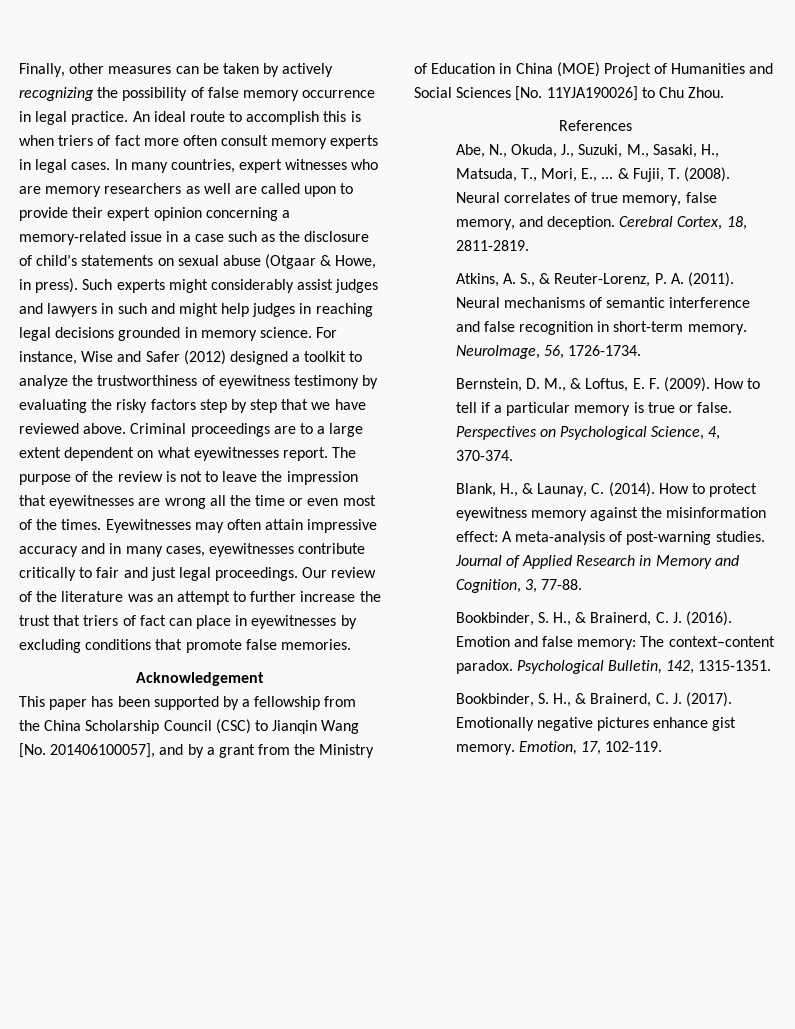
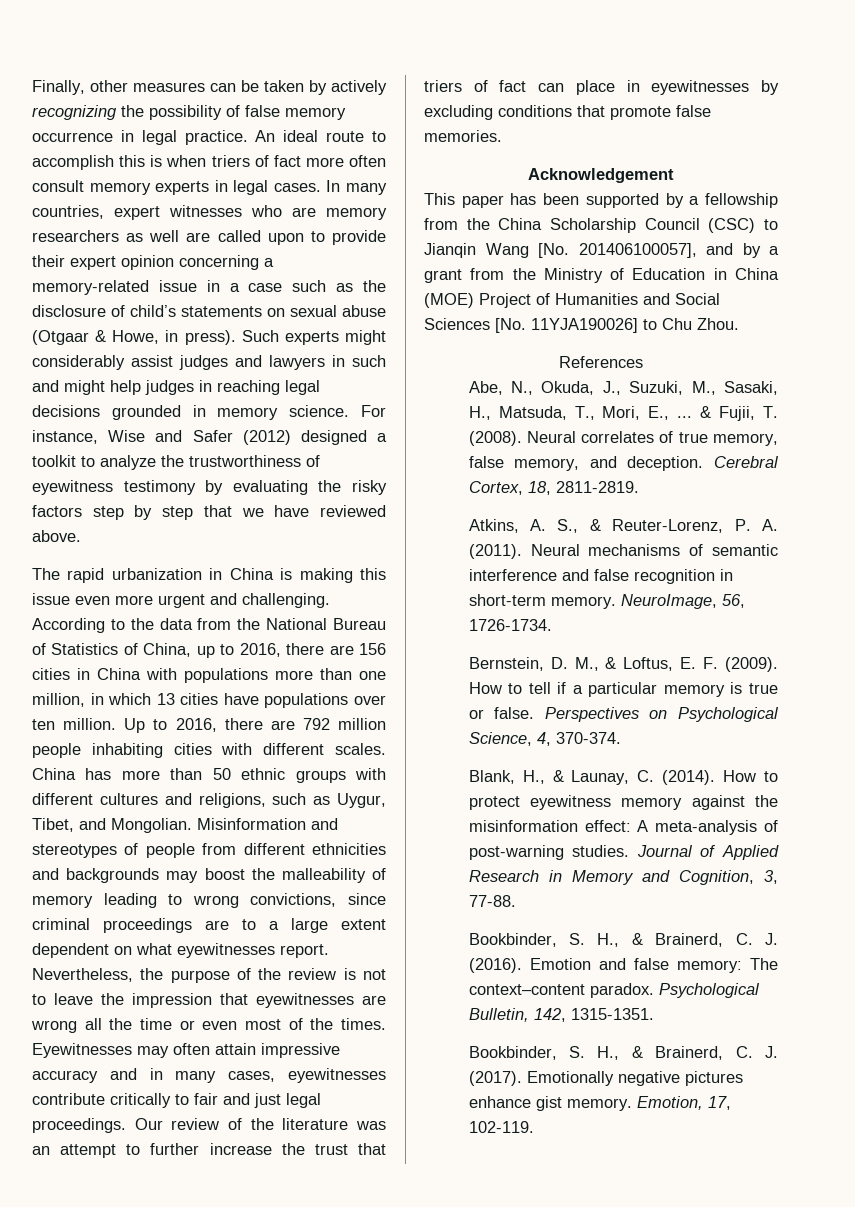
- For instance, Wise and Safer (2012) designed a toolkit to analyze the trustworthiness of eyewitness testimony by evaluating the risky factors step by step that we have reviewed above. Criminal proceedings are to a large extent dependent on what eyewitnesses report.
+ For instance, Wise and Safer (2012) designed a toolkit to analyze the trustworthiness of eyewitness testimony by evaluating the risky factors step by step that we have reviewed above.
+ The rapid urbanization in China is making this issue even more urgent and challenging. According to the data from the National Bureau of Statistics of China, up to 2016, there are 156 cities in China with populations more than one million, in which 13 cities have populations over ten million. Up to 2016, there are 792 million people inhabiting cities with different scales. China has more than 50 ethnic groups with different cultures and religions, such as Uygur, Tibet, and Mongolian. Misinformation and stereotypes of people from different ethnicities and backgrounds may boost the malleability of memory leading to wrong convictions, since criminal proceedings are to a large extent dependent on what eyewitnesses report.
- The purpose of the review is not to leave the impression that eyewitnesses are wrong all the time or even most of the times.
+ Nevertheless, the purpose of the review is not to leave the impression that eyewitnesses are wrong all the time or even most of the times.

